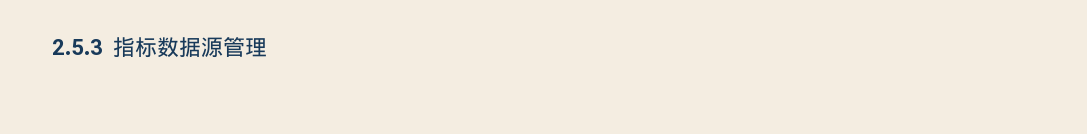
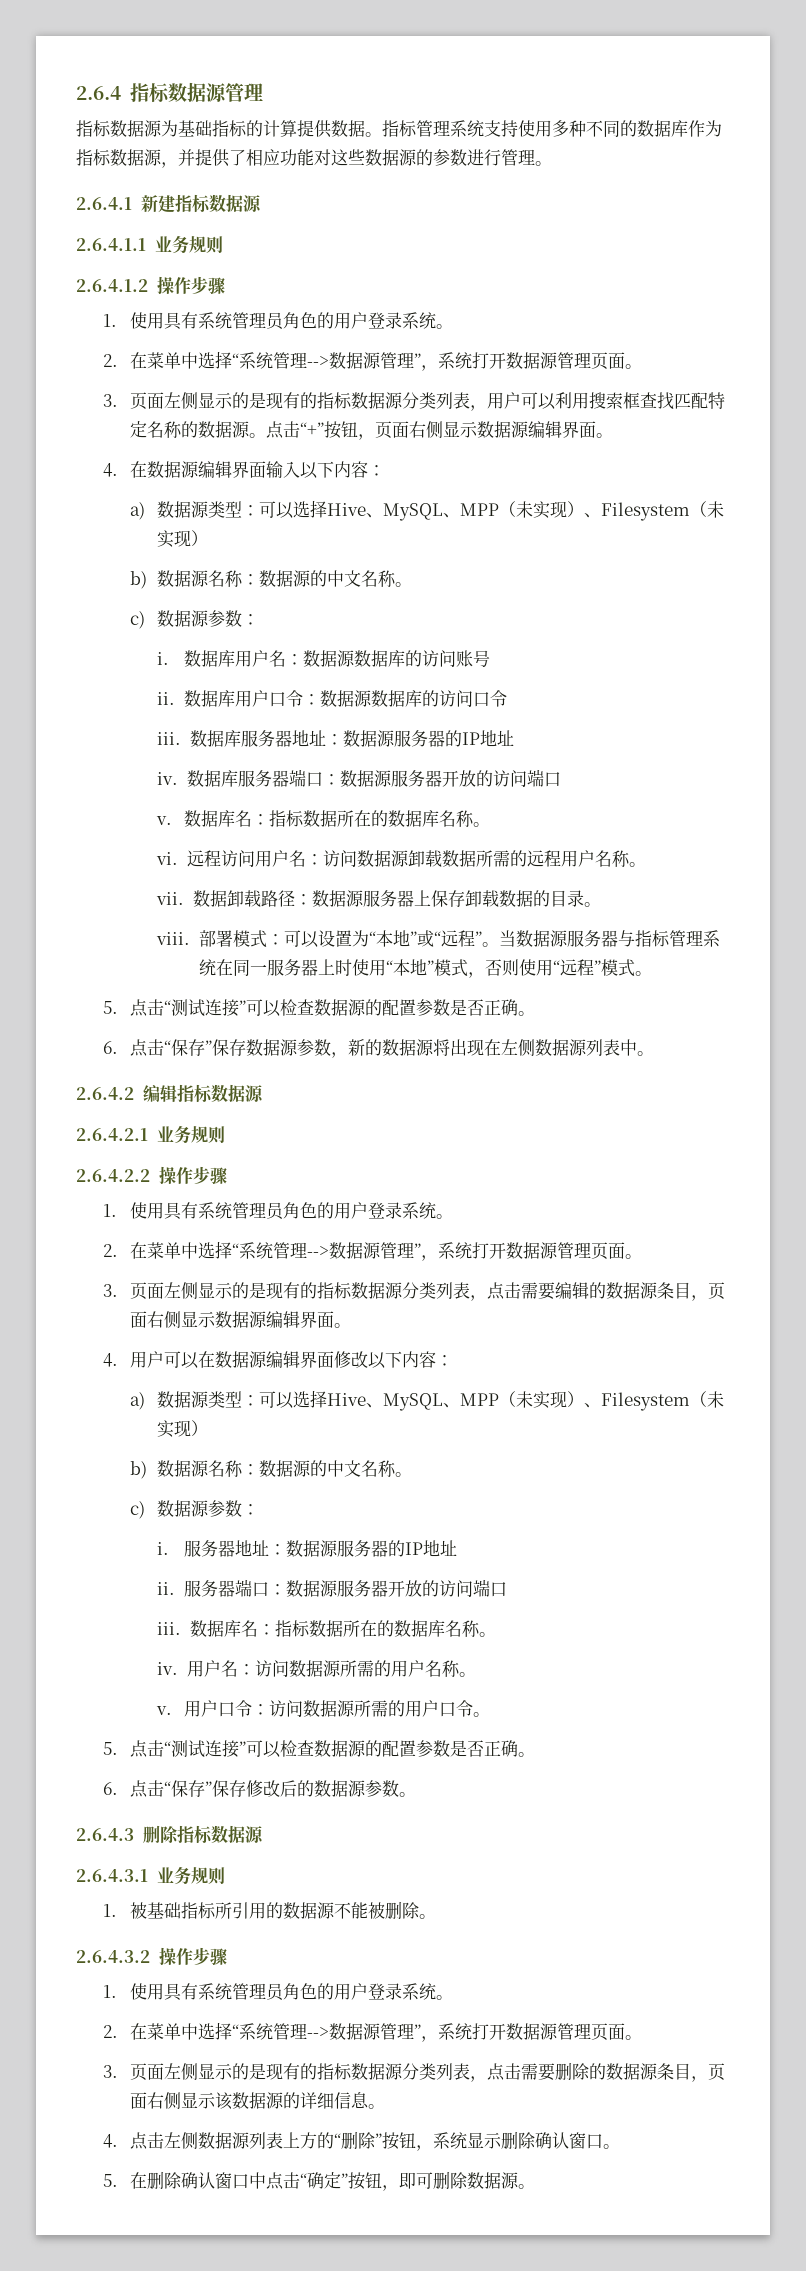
- 2.5.3指标数据源管理
+ 2.6.4指标数据源管理
+ 指标数据源为基础指标的计算提供数据。指标管理系统支持使用多种不同的数据库作为指标数据源，并提供了相应功能对这些数据源的参数进行管理。
+ 2.6.4.1新建指标数据源
+ 2.6.4.1.1业务规则
+ 2.6.4.1.2操作步骤
+ 1.使用具有系统管理员角色的用户登录系统。
+ 2.在菜单中选择“系统管理-->数据源管理”，系统打开数据源管理页面。
+ 3.页面左侧显示的是现有的指标数据源分类列表，用户可以利用搜索框查找匹配特定名称的数据源。点击“+”按钮，页面右侧显示数据源编辑界面。
+ 4.在数据源编辑界面输入以下内容：
+ a)数据源类型：可以选择Hive、MySQL、MPP（未实现）、Filesystem（未实现）
+ b)数据源名称：数据源的中文名称。
+ c)数据源参数：
+ i.数据库用户名：数据源数据库的访问账号
+ ii.数据库用户口令：数据源数据库的访问口令
+ iii.数据库服务器地址：数据源服务器的IP地址
+ iv.数据库服务器端口：数据源服务器开放的访问端口
+ v.数据库名：指标数据所在的数据库名称。
+ vi.远程访问用户名：访问数据源卸载数据所需的远程用户名称。
+ vii.数据卸载路径：数据源服务器上保存卸载数据的目录。
+ viii.部署模式：可以设置为“本地”或“远程”。当数据源服务器与指标管理系统在同一服务器上时使用“本地”模式，否则使用“远程”模式。
+ 5.点击“测试连接”可以检查数据源的配置参数是否正确。
+ 6.点击“保存”保存数据源参数，新的数据源将出现在左侧数据源列表中。
+ 2.6.4.2编辑指标数据源
+ 2.6.4.2.1业务规则
+ 2.6.4.2.2操作步骤
+ 1.使用具有系统管理员角色的用户登录系统。
+ 2.在菜单中选择“系统管理-->数据源管理”，系统打开数据源管理页面。
+ 3.页面左侧显示的是现有的指标数据源分类列表，点击需要编辑的数据源条目，页面右侧显示数据源编辑界面。
+ 4.用户可以在数据源编辑界面修改以下内容：
+ a)数据源类型：可以选择Hive、MySQL、MPP（未实现）、Filesystem（未实现）
+ b)数据源名称：数据源的中文名称。
+ c)数据源参数：
+ i.服务器地址：数据源服务器的IP地址
+ ii.服务器端口：数据源服务器开放的访问端口
+ iii.数据库名：指标数据所在的数据库名称。
+ iv.用户名：访问数据源所需的用户名称。
+ v.用户口令：访问数据源所需的用户口令。
+ 5.点击“测试连接”可以检查数据源的配置参数是否正确。
+ 6.点击“保存”保存修改后的数据源参数。
+ 2.6.4.3删除指标数据源
+ 2.6.4.3.1业务规则
+ 1.被基础指标所引用的数据源不能被删除。
+ 2.6.4.3.2操作步骤
+ 1.使用具有系统管理员角色的用户登录系统。
+ 2.在菜单中选择“系统管理-->数据源管理”，系统打开数据源管理页面。
+ 3.页面左侧显示的是现有的指标数据源分类列表，点击需要删除的数据源条目，页面右侧显示该数据源的详细信息。
+ 4.点击左侧数据源列表上方的“删除”按钮，系统显示删除确认窗口。
+ 5.在删除确认窗口中点击“确定”按钮，即可删除数据源。

